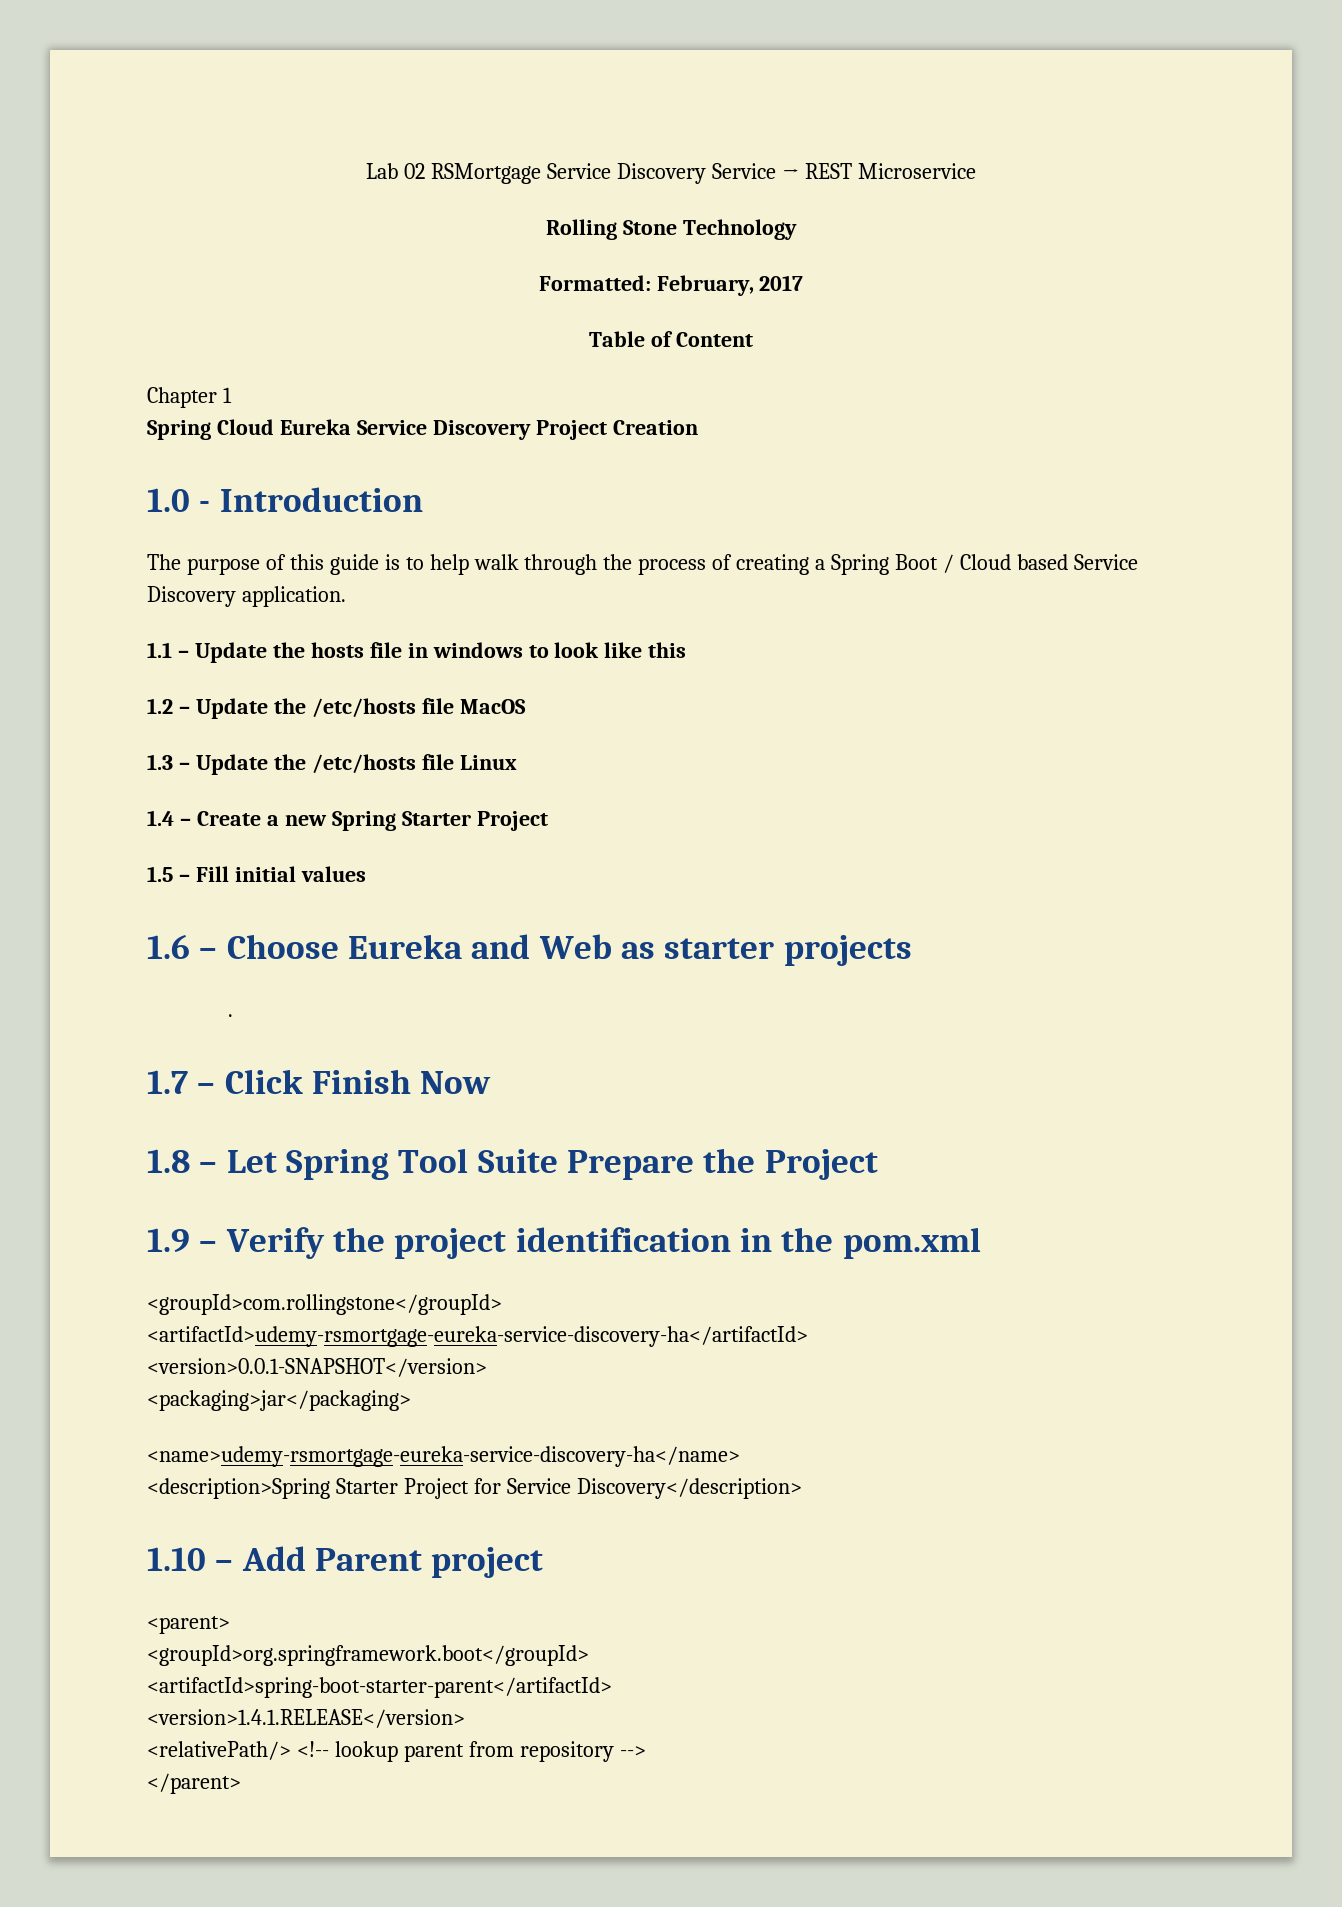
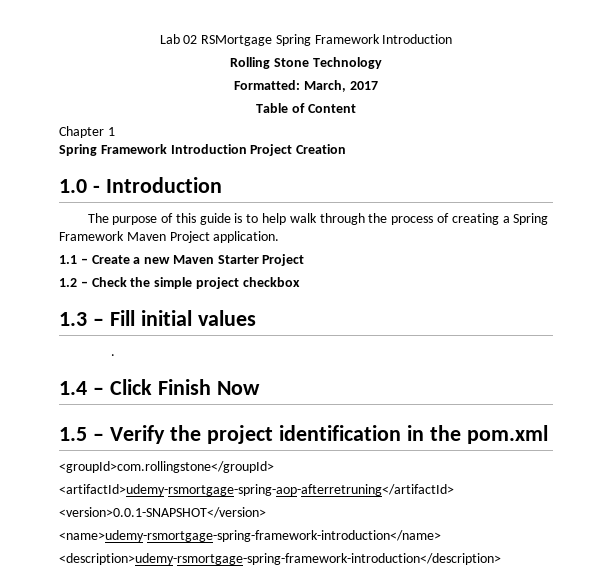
- Lab 02 RSMortgage Service Discovery Service → REST Microservice
+ Lab 02 RSMortgage Spring Framework Introduction
- Formatted: February, 2017
+ Formatted: March, 2017
- Spring Cloud Eureka Service Discovery Project Creation
+ Spring Framework Introduction Project Creation
- The purpose of this guide is to help walk through the process of creating a Spring Boot / Cloud based Service Discovery application.
- 1.1 – Update the hosts file in windows to look like this
- 1.2 – Update the /etc/hosts file MacOS
- 1.3 – Update the /etc/hosts file Linux
- 1.4 – Create a new Spring Starter Project
- 1.5 – Fill initial values
- 1.6 – Choose Eureka and Web as starter projects
+ The purpose of this guide is to help walk through the process of creating a Spring Framework Maven Project application.
+ 1.1 – Create a new Maven Starter Project
+ 1.2 – Check the simple project checkbox
+ 1.3 – Fill initial values
- 1.7 – Click Finish Now
+ 1.4 – Click Finish Now
- 1.8 – Let Spring Tool Suite Prepare the Project
- 1.9 – Verify the project identification in the pom.xml
+ 1.5 – Verify the project identification in the pom.xml
- <artifactId>udemy-rsmortgage-eureka-service-discovery-ha</artifactId>
+ <artifactId>udemy-rsmortgage-spring-aop-afterretruning</artifactId>
- <packaging>jar</packaging>
- <name>udemy-rsmortgage-eureka-service-discovery-ha</name>
- <description>Spring Starter Project for Service Discovery</description>
- 1.10 – Add Parent project
- <parent>
- <groupId>org.springframework.boot</groupId>
- <artifactId>spring-boot-starter-parent</artifactId>
- <version>1.4.1.RELEASE</version>
- <relativePath/> <!-- lookup parent from repository -->
- </parent>
+ <name>udemy-rsmortgage-spring-framework-introduction</name>
+ <description>udemy-rsmortgage-spring-framework-introduction</description>

